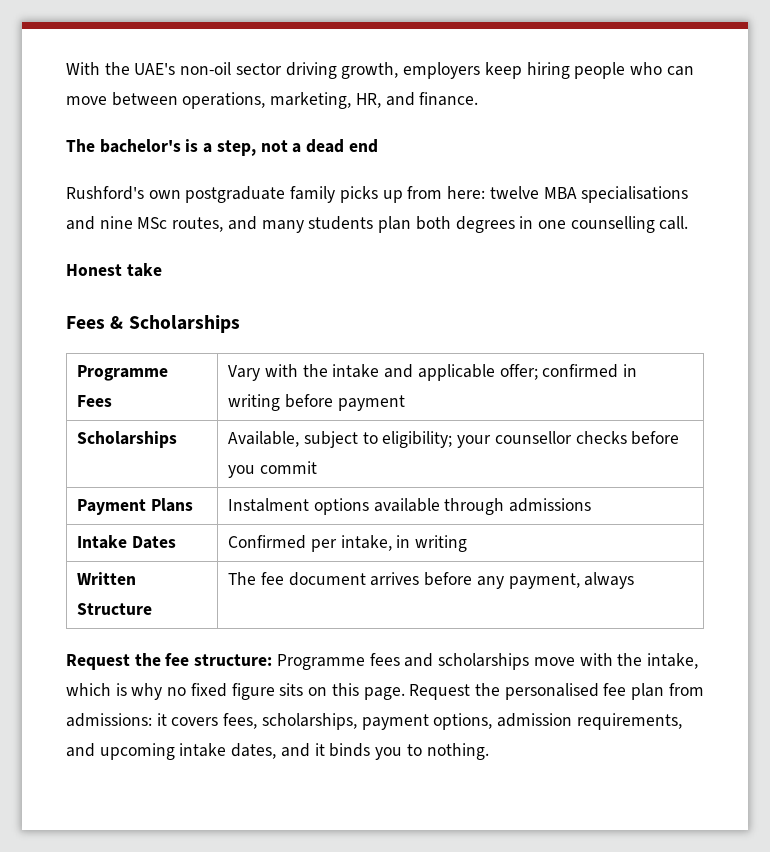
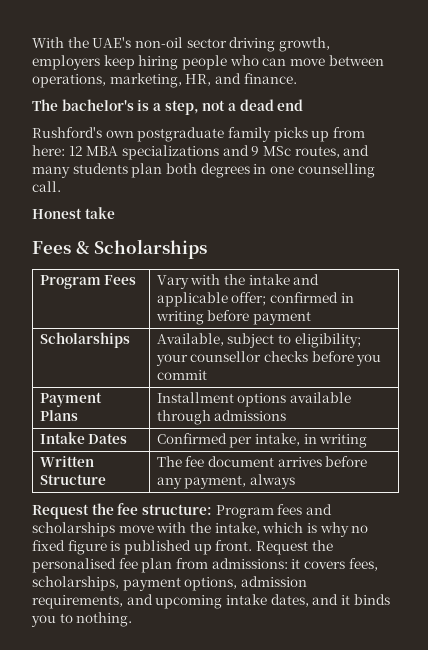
- Rushford's own postgraduate family picks up from here: twelve MBA specialisations and nine MSc routes, and many students plan both degrees in one counselling call.
+ Rushford's own postgraduate family picks up from here: 12 MBA specializations and 9 MSc routes, and many students plan both degrees in one counselling call.
- Programme Fees | Vary with the intake and applicable offer; confirmed in writing before payment
+ Program Fees | Vary with the intake and applicable offer; confirmed in writing before payment
- Payment Plans | Instalment options available through admissions
+ Payment Plans | Installment options available through admissions
- Request the fee structure: Programme fees and scholarships move with the intake, which is why no fixed figure sits on this page.
+ Request the fee structure: Program fees and scholarships move with the intake, which is why no fixed figure is published up front.

